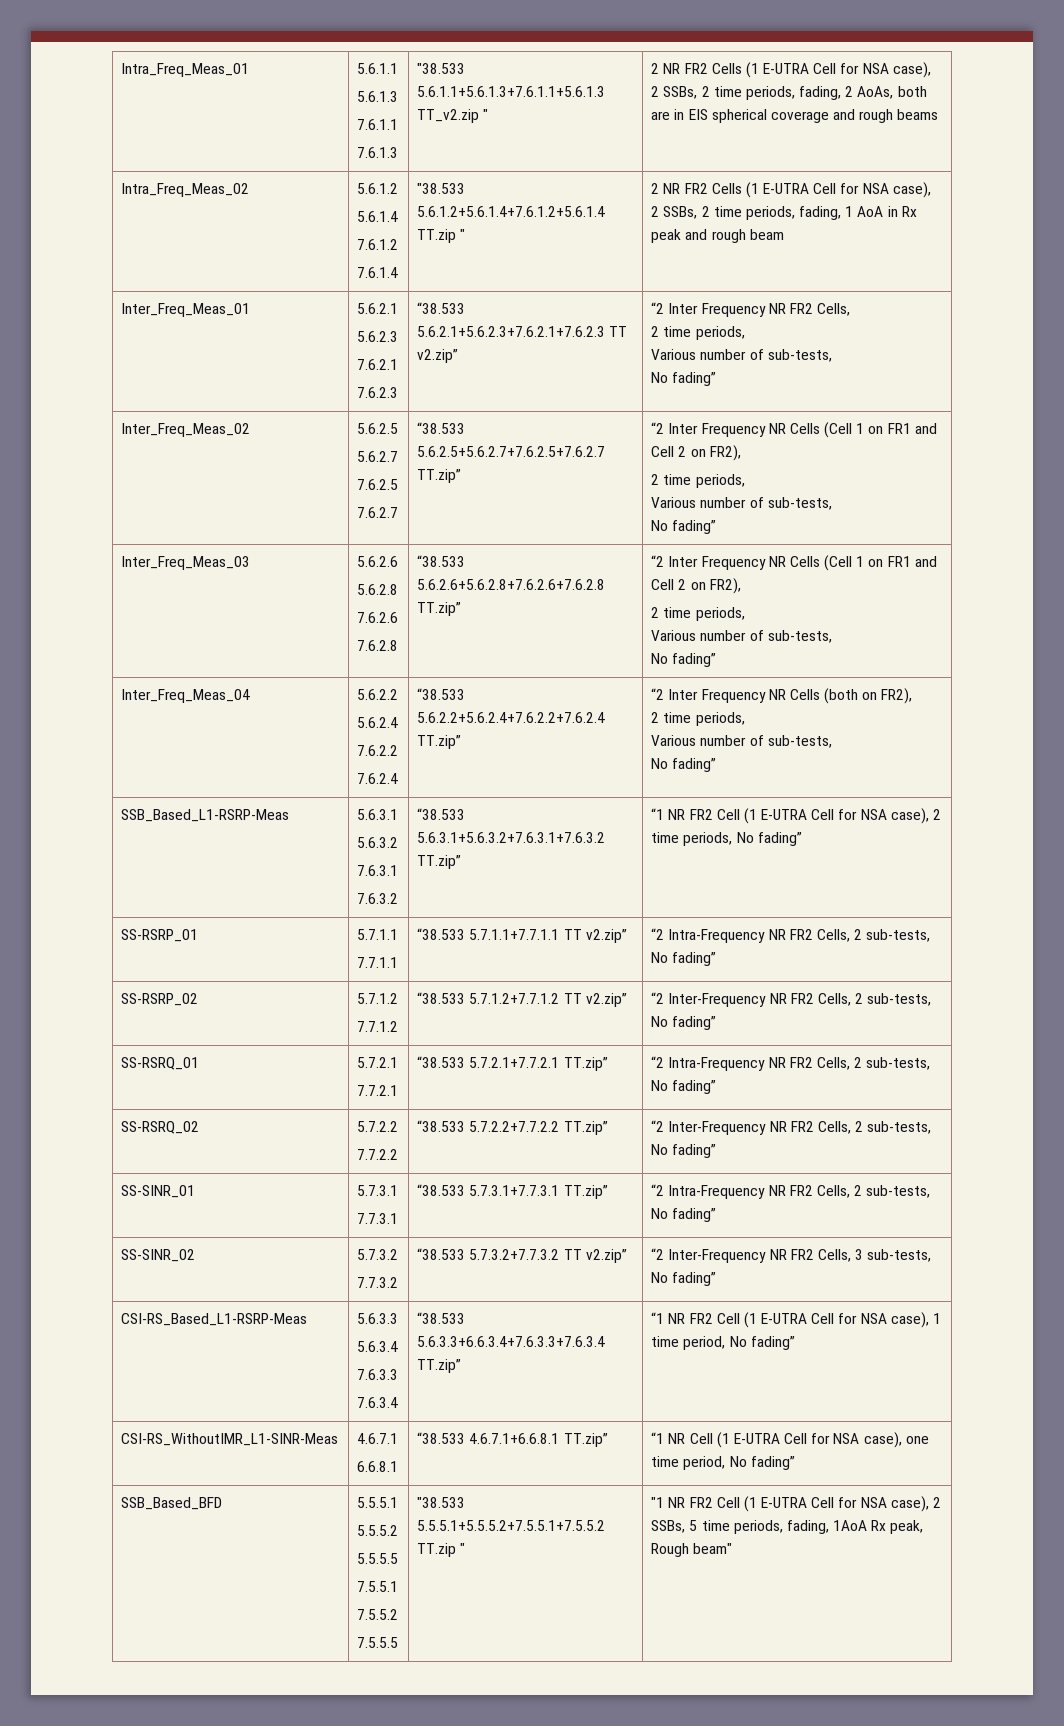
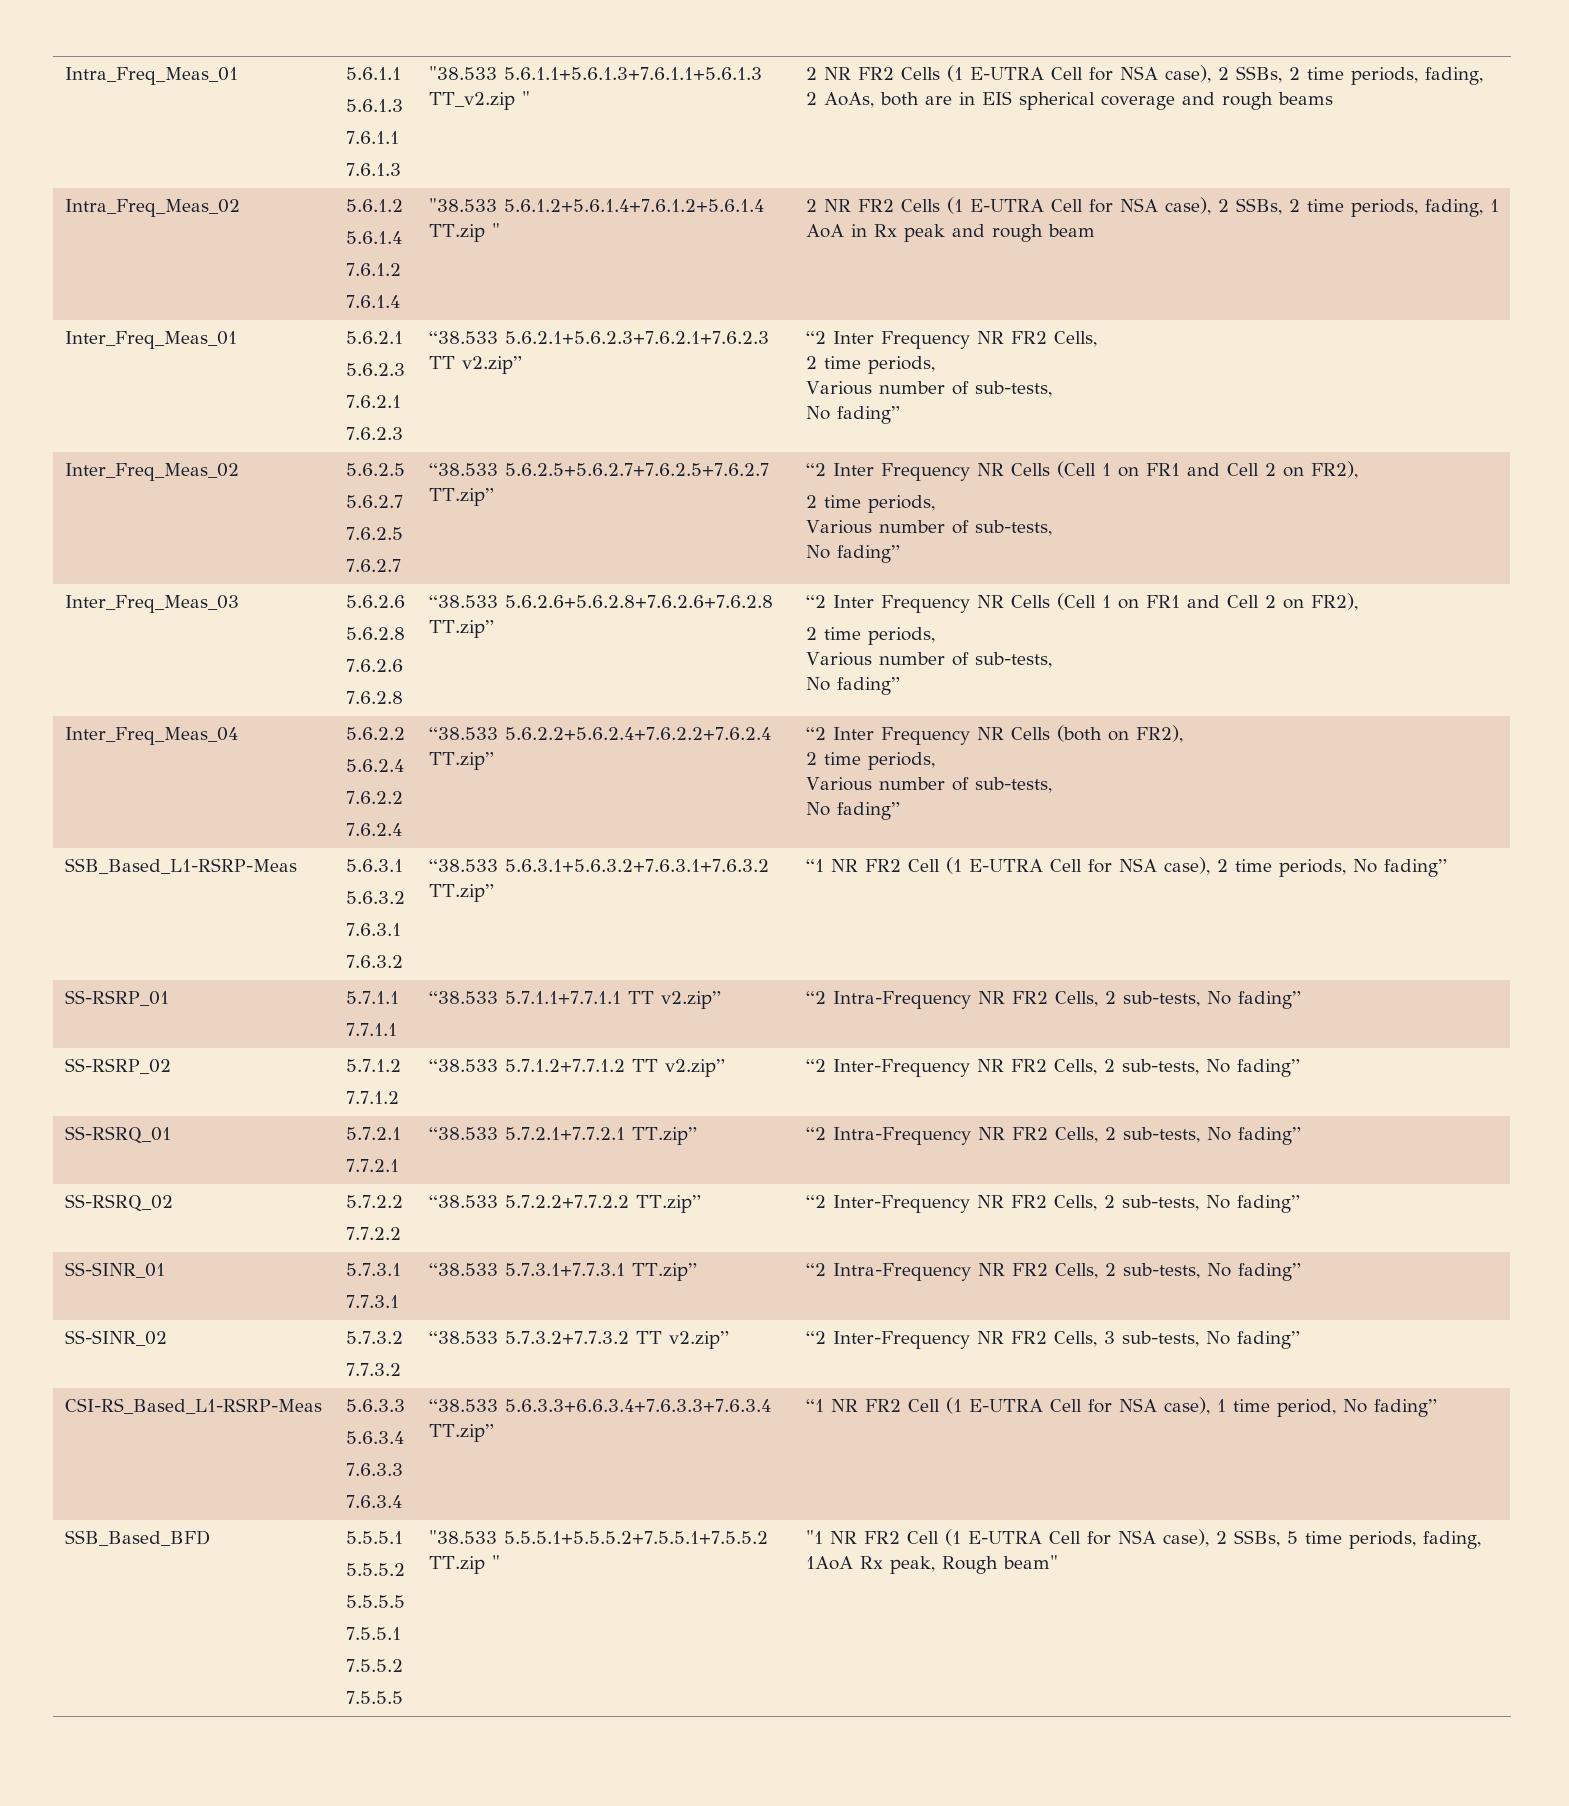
- CSI-RS_WithoutIMR_L1-SINR-Meas | 4.6.7.1
- 6.6.8.1 | “38.533 4.6.7.1+6.6.8.1 TT.zip” | “1 NR Cell (1 E-UTRA Cell for NSA case), one time period, No fading”

